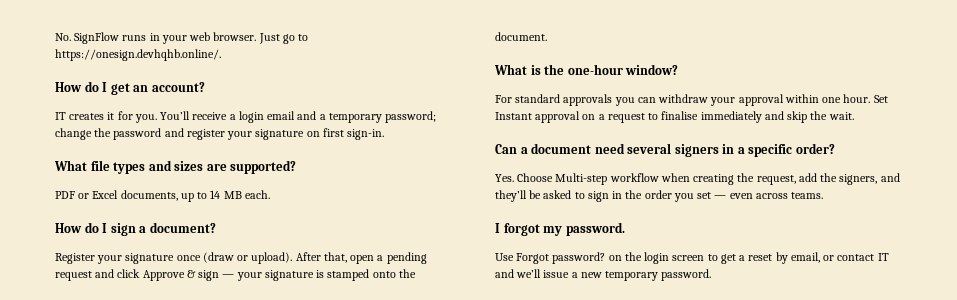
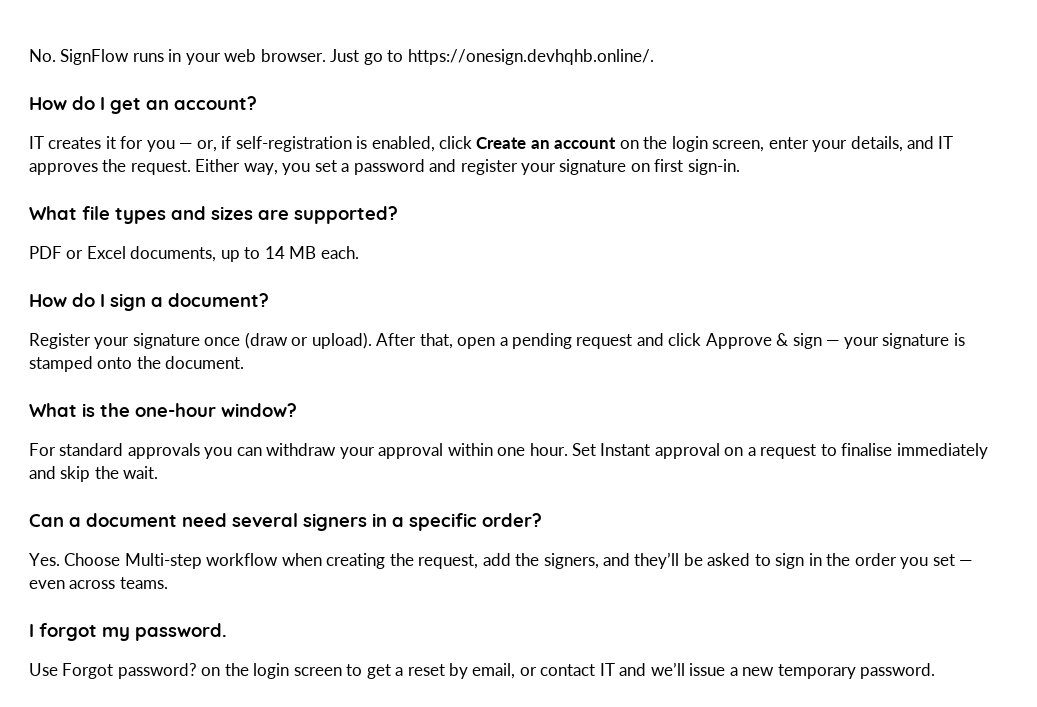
- IT creates it for you. You’ll receive a login email and a temporary password; change the password and register your signature on first sign-in.
+ IT creates it for you — or, if self-registration is enabled, click Create an account on the login screen, enter your details, and IT approves the request. Either way, you set a password and register your signature on first sign-in.

